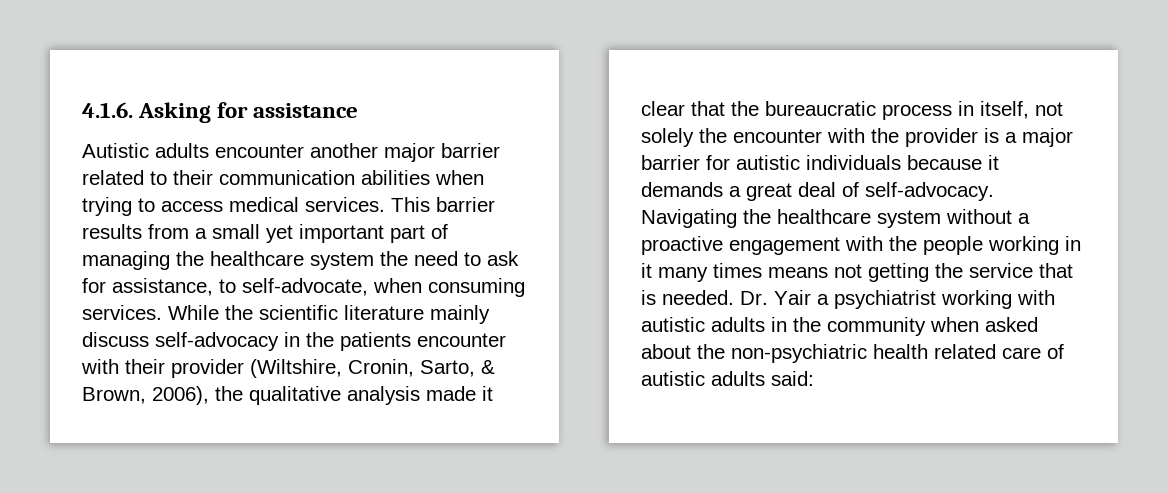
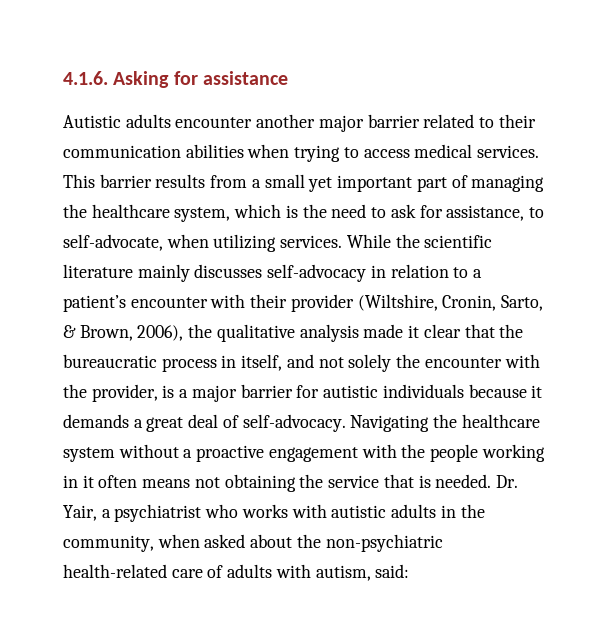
- This barrier results from a small yet important part of managing the healthcare system the need to ask for assistance, to self-advocate, when consuming services.
+ This barrier results from a small yet important part of managing the healthcare system, which is the need to ask for assistance, to self-advocate, when utilizing services.
- While the scientific literature mainly discuss self-advocacy in the patients encounter with their provider (Wiltshire, Cronin, Sarto, & Brown, 2006), the qualitative analysis made it clear that the bureaucratic process in itself, not solely the encounter with the provider is a major barrier for autistic individuals because it demands a great deal of self-advocacy.
+ While the scientific literature mainly discusses self-advocacy in relation to a patient’s encounter with their provider (Wiltshire, Cronin, Sarto, & Brown, 2006), the qualitative analysis made it clear that the bureaucratic process in itself, and not solely the encounter with the provider, is a major barrier for autistic individuals because it demands a great deal of self-advocacy.
- Navigating the healthcare system without a proactive engagement with the people working in it many times means not getting the service that is needed.
+ Navigating the healthcare system without a proactive engagement with the people working in it often means not obtaining the service that is needed.
- Dr. Yair a psychiatrist working with autistic adults in the community when asked about the non-psychiatric health related care of autistic adults said:
+ Dr. Yair, a psychiatrist who works with autistic adults in the community, when asked about the non-psychiatric health-related care of adults with autism, said:

